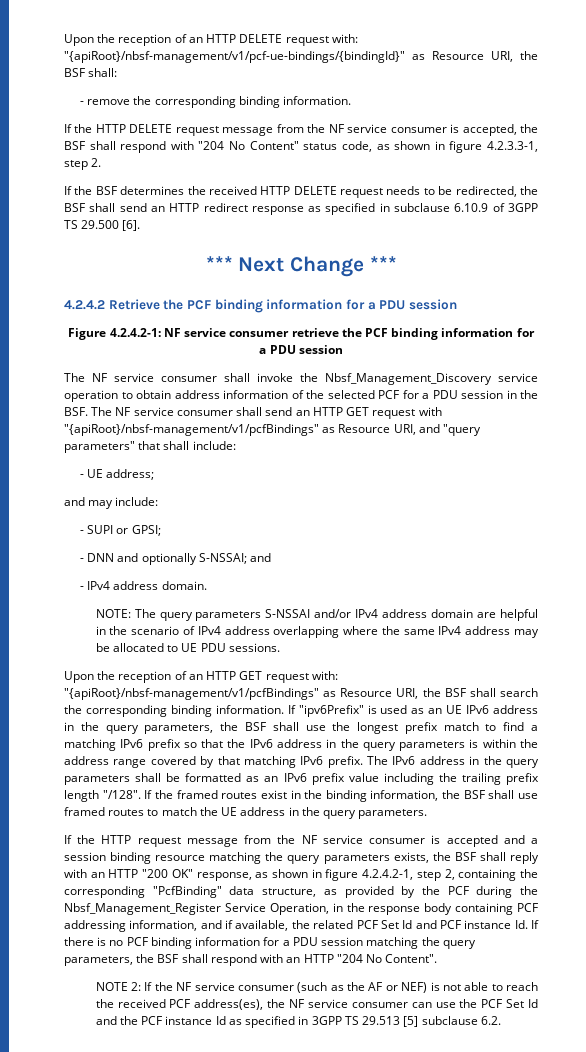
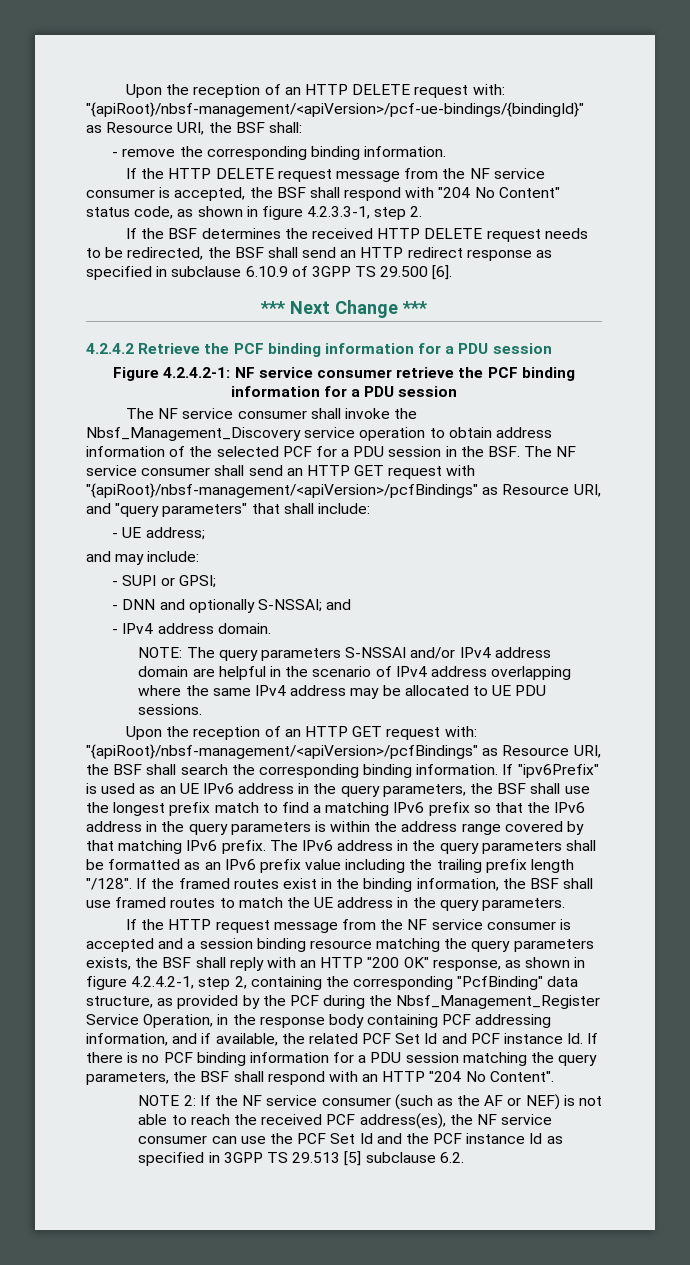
- Upon the reception of an HTTP DELETE request with: "{apiRoot}/nbsf-management/v1/pcf-ue-bindings/{bindingId}" as Resource URI, the BSF shall:
+ Upon the reception of an HTTP DELETE request with: "{apiRoot}/nbsf-management/<apiVersion>/pcf-ue-bindings/{bindingId}" as Resource URI, the BSF shall:
- The NF service consumer shall invoke the Nbsf_Management_Discovery service operation to obtain address information of the selected PCF for a PDU session in the BSF. The NF service consumer shall send an HTTP GET request with "{apiRoot}/nbsf-management/v1/pcfBindings" as Resource URI, and "query parameters" that shall include:
+ The NF service consumer shall invoke the Nbsf_Management_Discovery service operation to obtain address information of the selected PCF for a PDU session in the BSF. The NF service consumer shall send an HTTP GET request with "{apiRoot}/nbsf-management/<apiVersion>/pcfBindings" as Resource URI, and "query parameters" that shall include:
- Upon the reception of an HTTP GET request with: "{apiRoot}/nbsf-management/v1/pcfBindings" as Resource URI, the BSF shall search the corresponding binding information.
+ Upon the reception of an HTTP GET request with: "{apiRoot}/nbsf-management/<apiVersion>/pcfBindings" as Resource URI, the BSF shall search the corresponding binding information.

